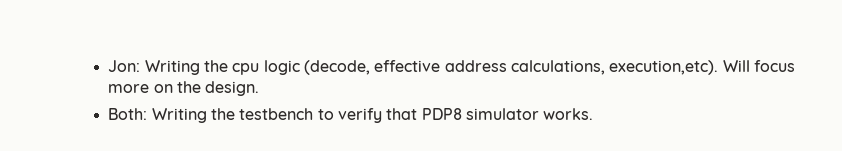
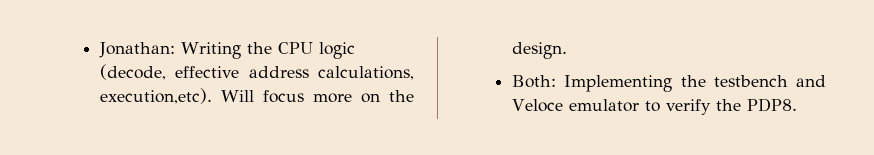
- Jon: Writing the cpu logic (decode, effective address calculations, execution,etc).
+ Jonathan: Writing the CPU logic (decode, effective address calculations, execution,etc).
- Both: Writing the testbench to verify that PDP8 simulator works.
+ Both: Implementing the testbench and Veloce emulator to verify the PDP8.

